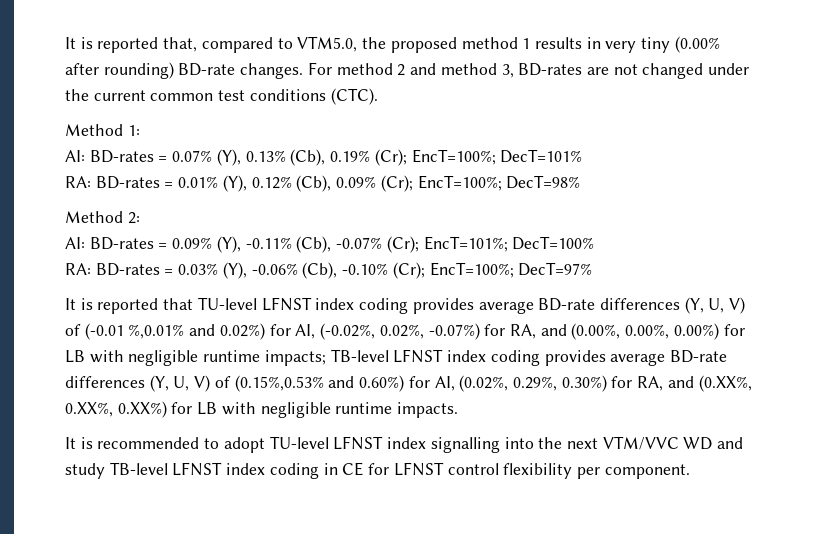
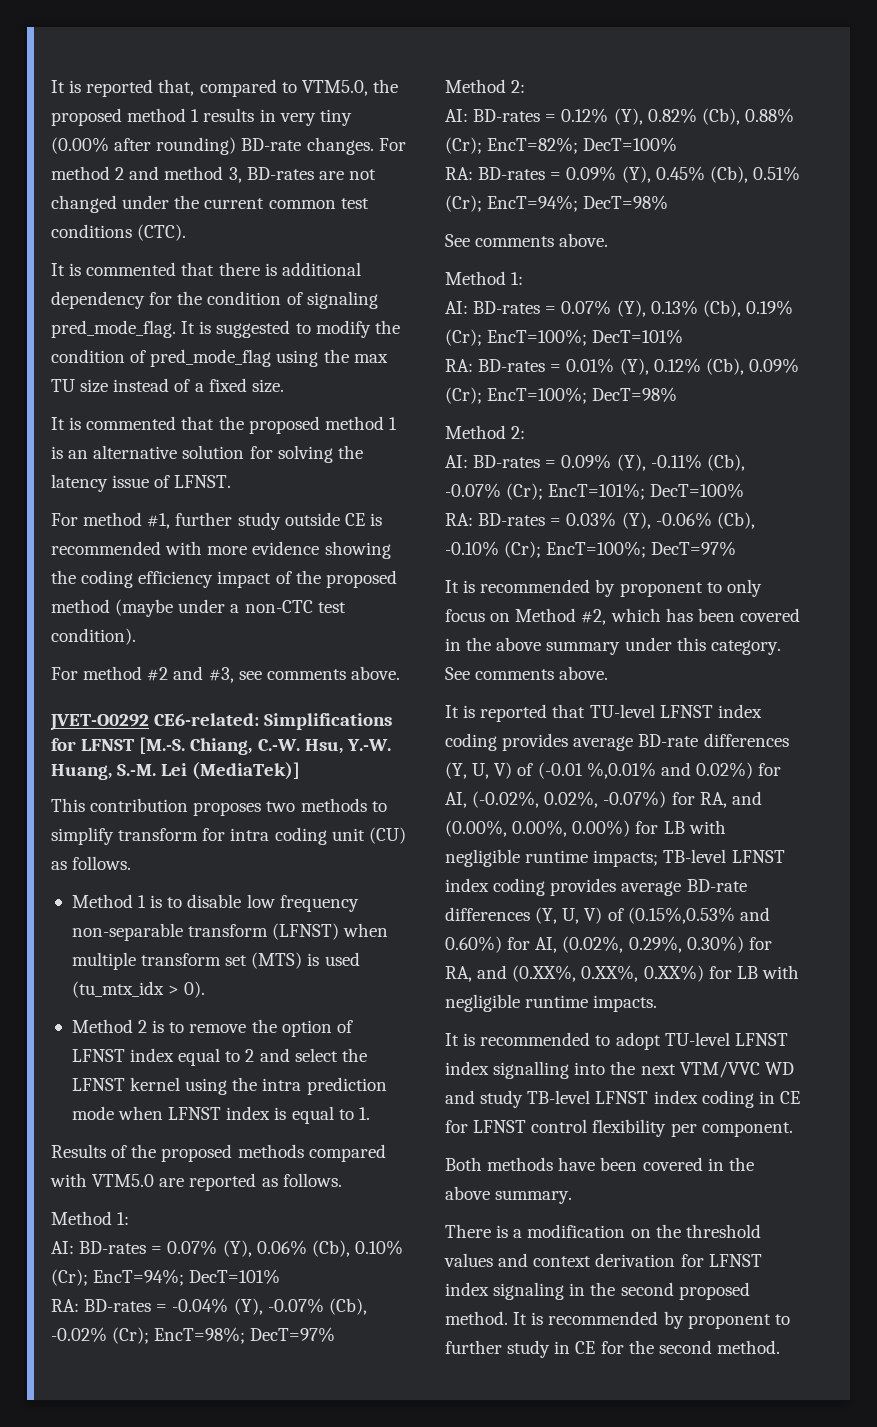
+ It is commented that there is additional dependency for the condition of signaling pred_mode_flag. It is suggested to modify the condition of pred_mode_flag using the max TU size instead of a fixed size.
+ It is commented that the proposed method 1 is an alternative solution for solving the latency issue of LFNST.
+ For method #1, further study outside CE is recommended with more evidence showing the coding efficiency impact of the proposed method (maybe under a non-CTC test condition).
+ For method #2 and #3, see comments above.
+ JVET-O0292 CE6-related: Simplifications for LFNST [M.-S. Chiang, C.-W. Hsu, Y.-W. Huang, S.-M. Lei (MediaTek)]
+ This contribution proposes two methods to simplify transform for intra coding unit (CU) as follows.
+ Method 1 is to disable low frequency non-separable transform (LFNST) when multiple transform set (MTS) is used (tu_mtx_idx > 0).
+ Method 2 is to remove the option of LFNST index equal to 2 and select the LFNST kernel using the intra prediction mode when LFNST index is equal to 1.
+ Results of the proposed methods compared with VTM5.0 are reported as follows.
+ Method 1:
+ AI: BD-rates = 0.07% (Y), 0.06% (Cb), 0.10% (Cr); EncT=94%; DecT=101%
+ RA: BD-rates = -0.04% (Y), -0.07% (Cb), -0.02% (Cr); EncT=98%; DecT=97%
+ Method 2:
+ AI: BD-rates = 0.12% (Y), 0.82% (Cb), 0.88% (Cr); EncT=82%; DecT=100%
+ RA: BD-rates = 0.09% (Y), 0.45% (Cb), 0.51% (Cr); EncT=94%; DecT=98%
+ See comments above.
+ It is recommended by proponent to only focus on Method #2, which has been covered in the above summary under this category. See comments above.
+ Both methods have been covered in the above summary.
+ There is a modification on the threshold values and context derivation for LFNST index signaling in the second proposed method. It is recommended by proponent to further study in CE for the second method.

